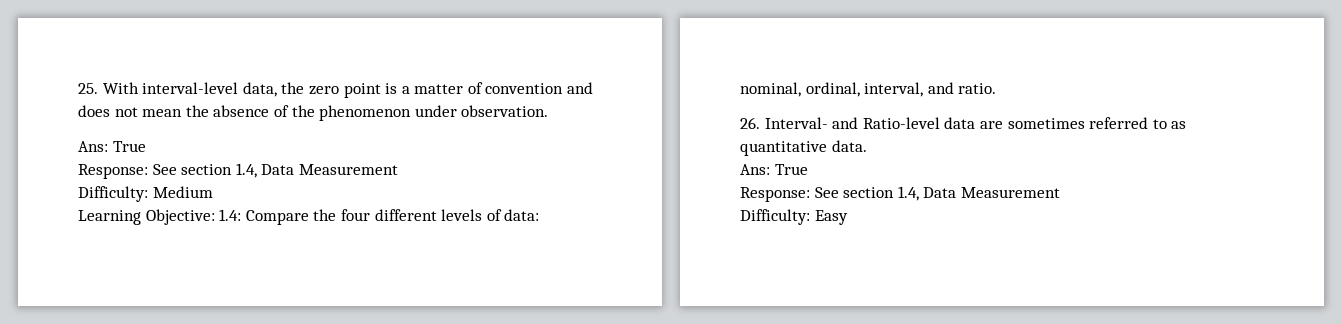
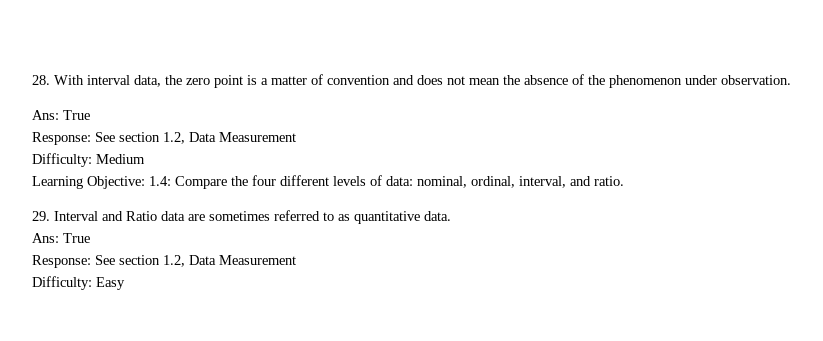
- 25. With interval-level data, the zero point is a matter of convention and does not mean the absence of the phenomenon under observation.
+ 28. With interval data, the zero point is a matter of convention and does not mean the absence of the phenomenon under observation.
  Ans: True
- Response: See section 1.4, Data Measurement
+ Response: See section 1.2, Data Measurement
- 26. Interval- and Ratio-level data are sometimes referred to as quantitative data.
+ 29. Interval and Ratio data are sometimes referred to as quantitative data.
  Ans: True
- Response: See section 1.4, Data Measurement
+ Response: See section 1.2, Data Measurement

